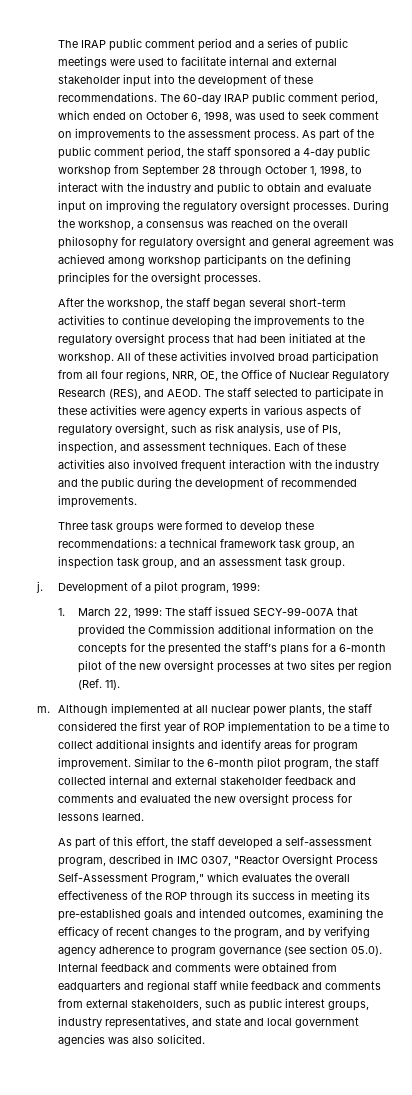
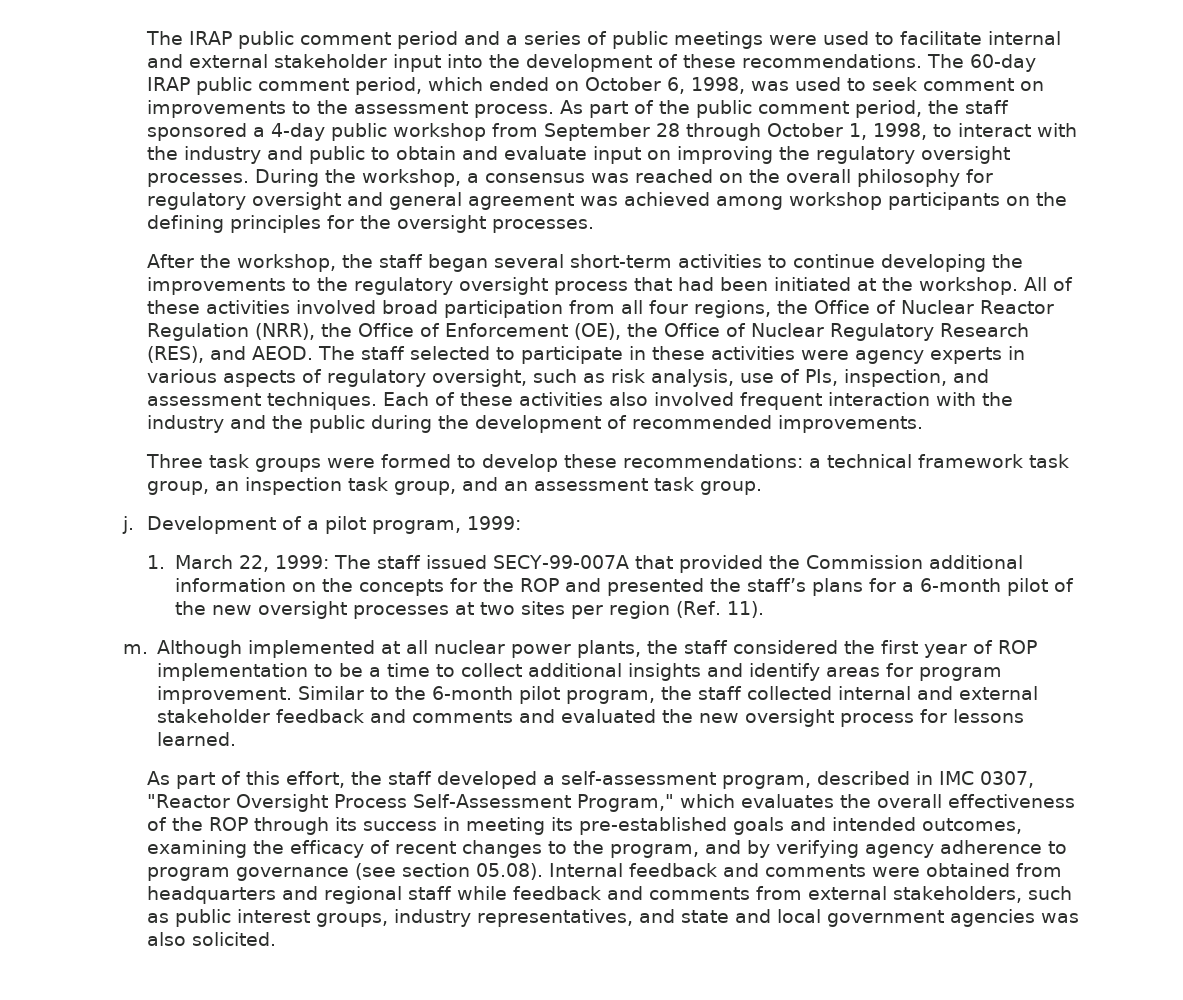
- All of these activities involved broad participation from all four regions, NRR, OE, the Office of Nuclear Regulatory Research (RES), and AEOD.
+ All of these activities involved broad participation from all four regions, the Office of Nuclear Reactor Regulation (NRR), the Office of Enforcement (OE), the Office of Nuclear Regulatory Research (RES), and AEOD.
- 1. March 22, 1999: The staff issued SECY-99-007A that provided the Commission additional information on the concepts for the presented the staff’s plans for a 6-month pilot of the new oversight processes at two sites per region (Ref. 11).
+ 1. March 22, 1999: The staff issued SECY-99-007A that provided the Commission additional information on the concepts for the ROP and presented the staff’s plans for a 6-month pilot of the new oversight processes at two sites per region (Ref. 11).
- As part of this effort, the staff developed a self-assessment program, described in IMC 0307, "Reactor Oversight Process Self-Assessment Program," which evaluates the overall effectiveness of the ROP through its success in meeting its pre-established goals and intended outcomes, examining the efficacy of recent changes to the program, and by verifying agency adherence to program governance (see section 05.0). Internal feedback and comments were obtained from eadquarters and regional staff while feedback and comments from external stakeholders, such as public interest groups, industry representatives, and state and local government agencies was also solicited.
+ As part of this effort, the staff developed a self-assessment program, described in IMC 0307, "Reactor Oversight Process Self-Assessment Program," which evaluates the overall effectiveness of the ROP through its success in meeting its pre-established goals and intended outcomes, examining the efficacy of recent changes to the program, and by verifying agency adherence to program governance (see section 05.08). Internal feedback and comments were obtained from headquarters and regional staff while feedback and comments from external stakeholders, such as public interest groups, industry representatives, and state and local government agencies was also solicited.

